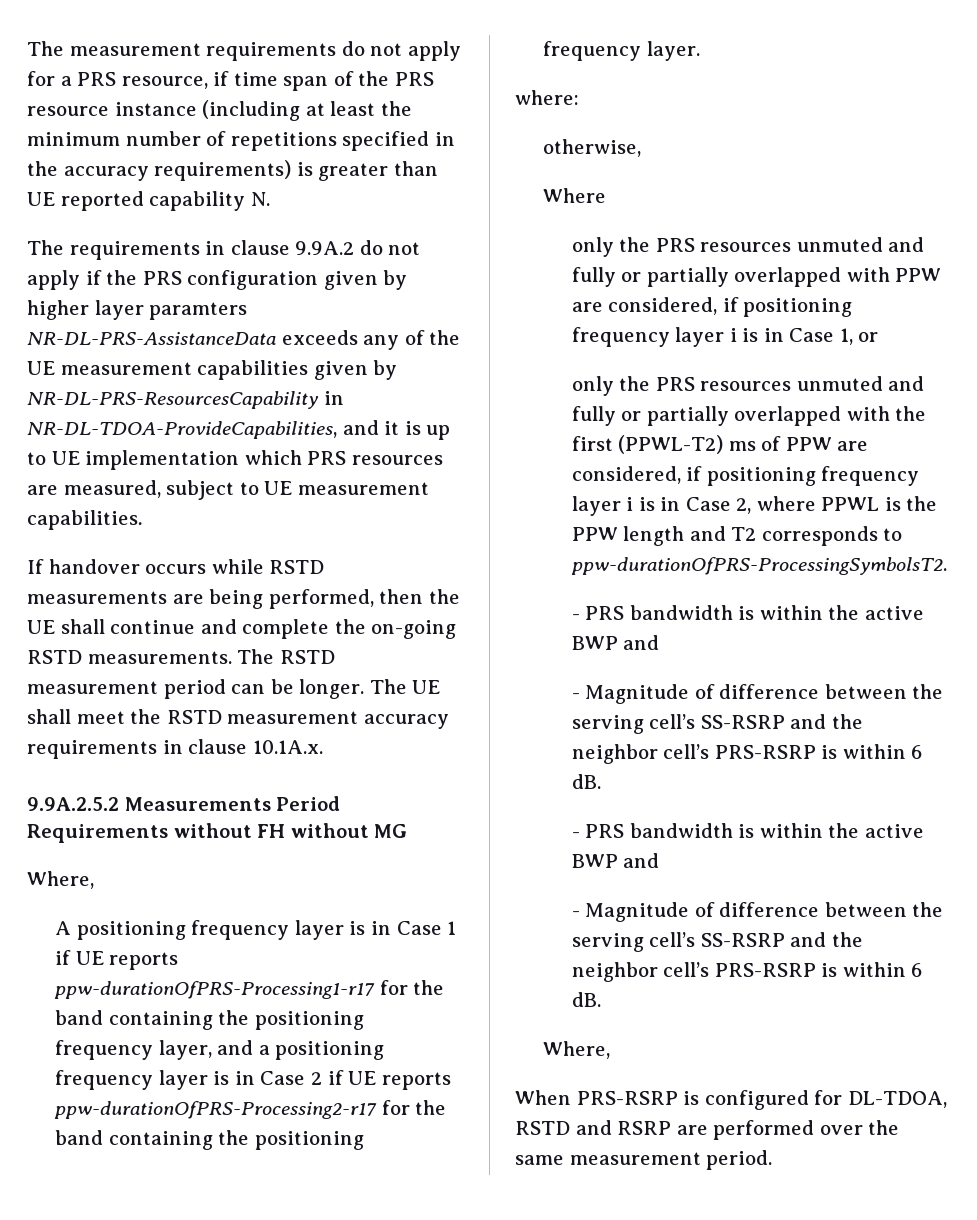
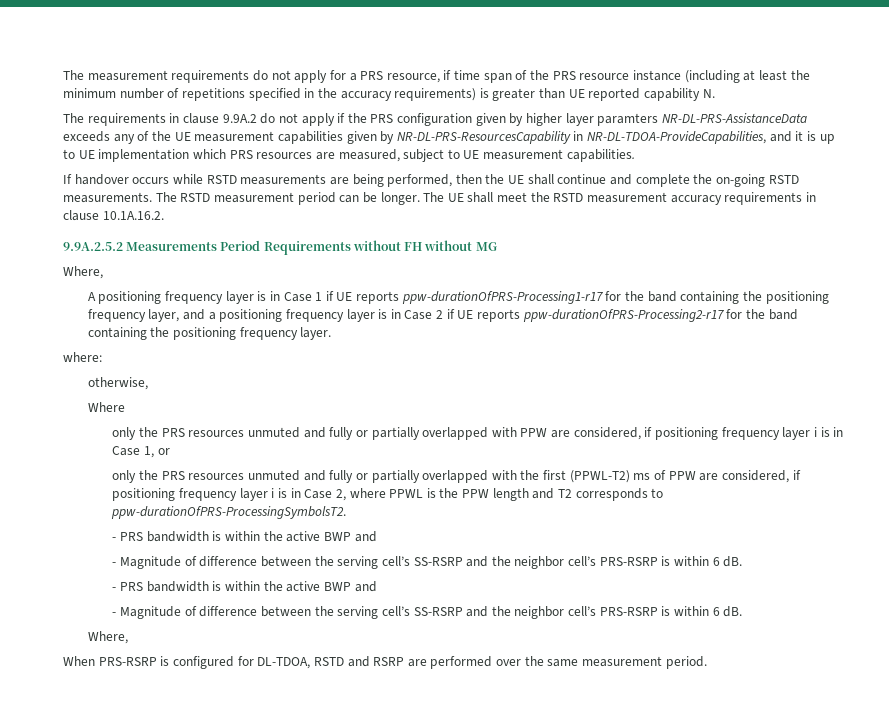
- The UE shall meet the RSTD measurement accuracy requirements in clause 10.1A.x.
+ The UE shall meet the RSTD measurement accuracy requirements in clause 10.1A.16.2.

